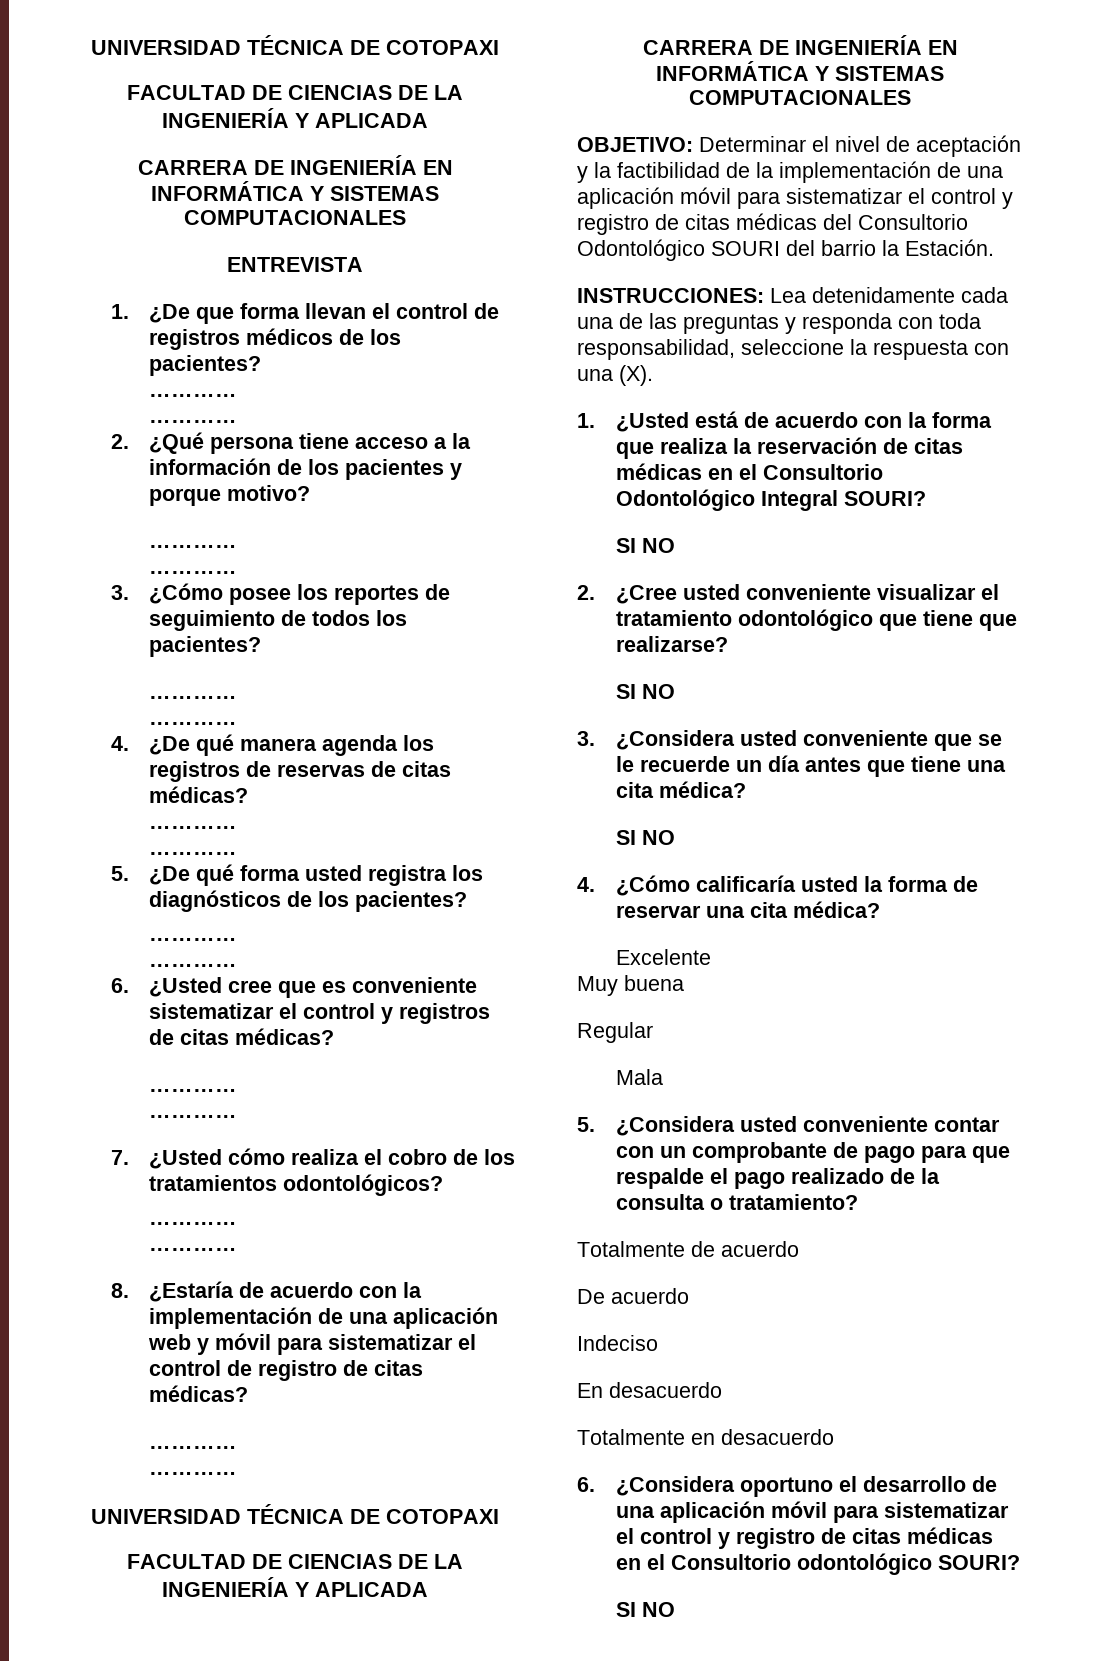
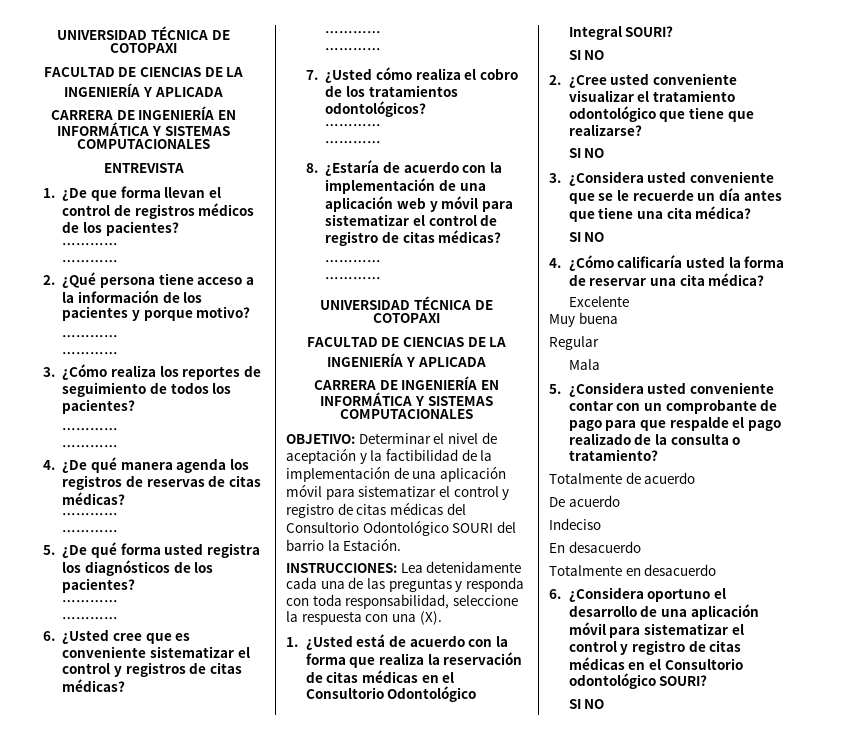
- 3. ¿Cómo posee los reportes de seguimiento de todos los pacientes?
+ 3. ¿Cómo realiza los reportes de seguimiento de todos los pacientes?

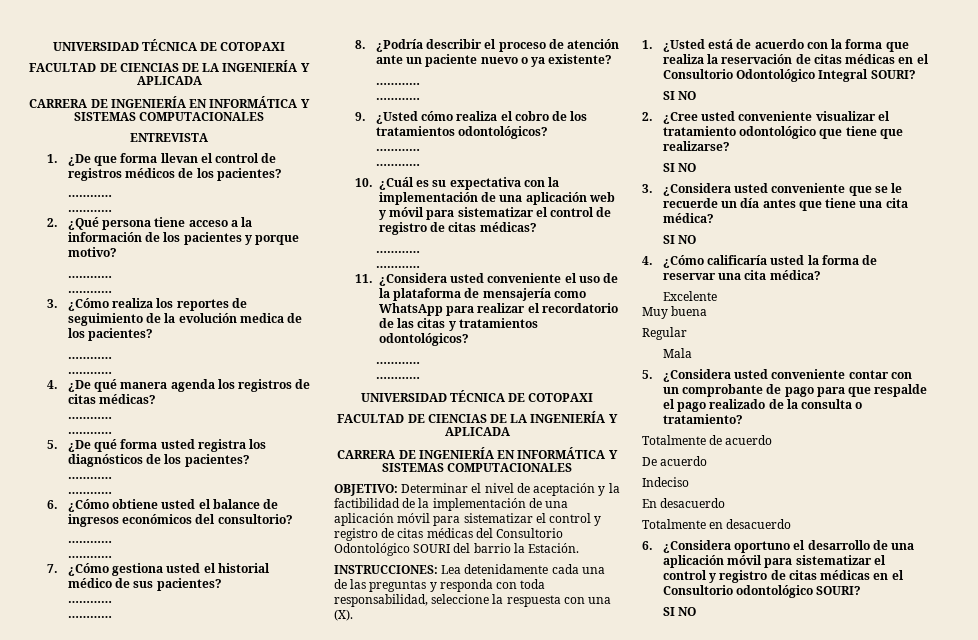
- 3. ¿Cómo realiza los reportes de seguimiento de todos los pacientes?
+ 3. ¿Cómo realiza los reportes de seguimiento de la evolución medica de los pacientes?
- 4. ¿De qué manera agenda los registros de reservas de citas médicas?
+ 4. ¿De qué manera agenda los registros de citas médicas?
- 6. ¿Usted cree que es conveniente sistematizar el control y registros de citas médicas?
+ 6. ¿Cómo obtiene usted el balance de ingresos económicos del consultorio?
  …………
  …………
- 7. ¿Usted cómo realiza el cobro de los tratamientos odontológicos?
+ 7. ¿Cómo gestiona usted el historial médico de sus pacientes?
+ …………
+ …………
+ 8. ¿Podría describir el proceso de atención ante un paciente nuevo o ya existente?
+ …………
+ …………
+ 9. ¿Usted cómo realiza el cobro de los tratamientos odontológicos?
- 8. ¿Estaría de acuerdo con la implementación de una aplicación web y móvil para sistematizar el control de registro de citas médicas?
+ 10. ¿Cuál es su expectativa con la implementación de una aplicación web y móvil para sistematizar el control de registro de citas médicas?
+ 11. ¿Considera usted conveniente el uso de la plataforma de mensajería como WhatsApp para realizar el recordatorio de las citas y tratamientos odontológicos?
+ …………
+ …………

